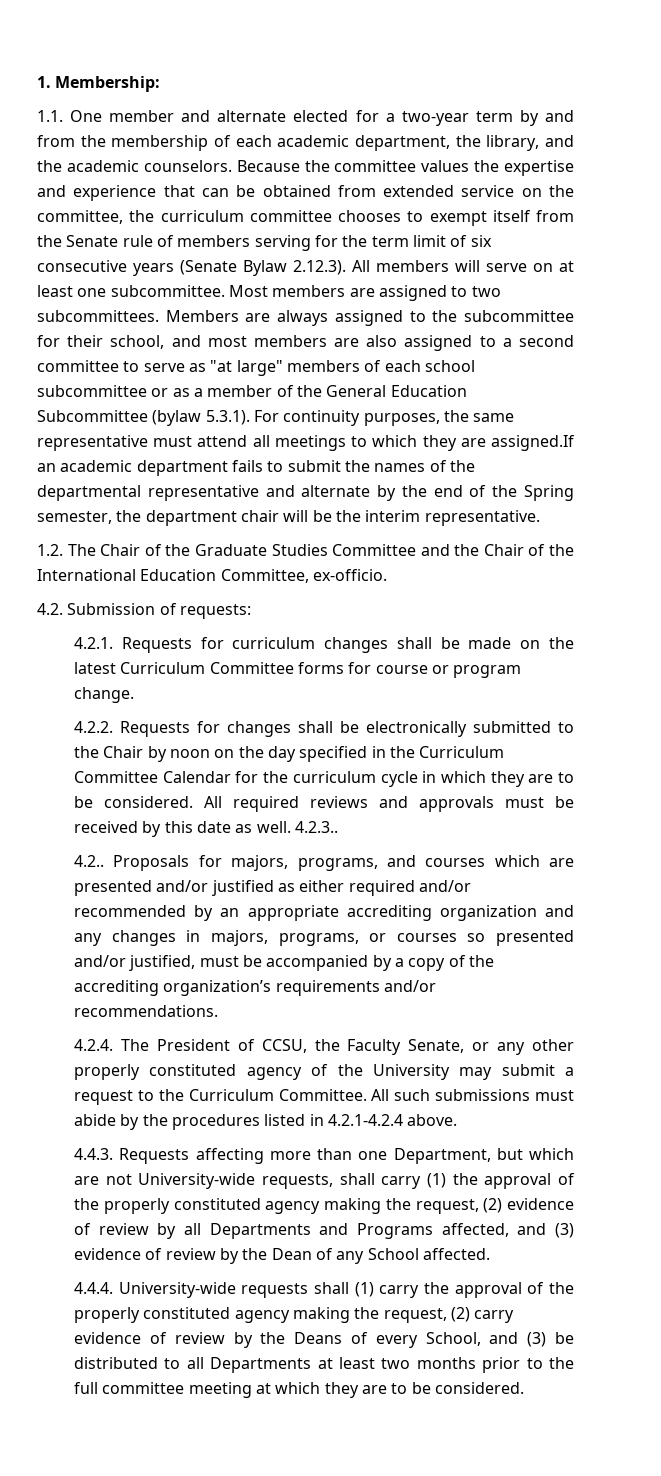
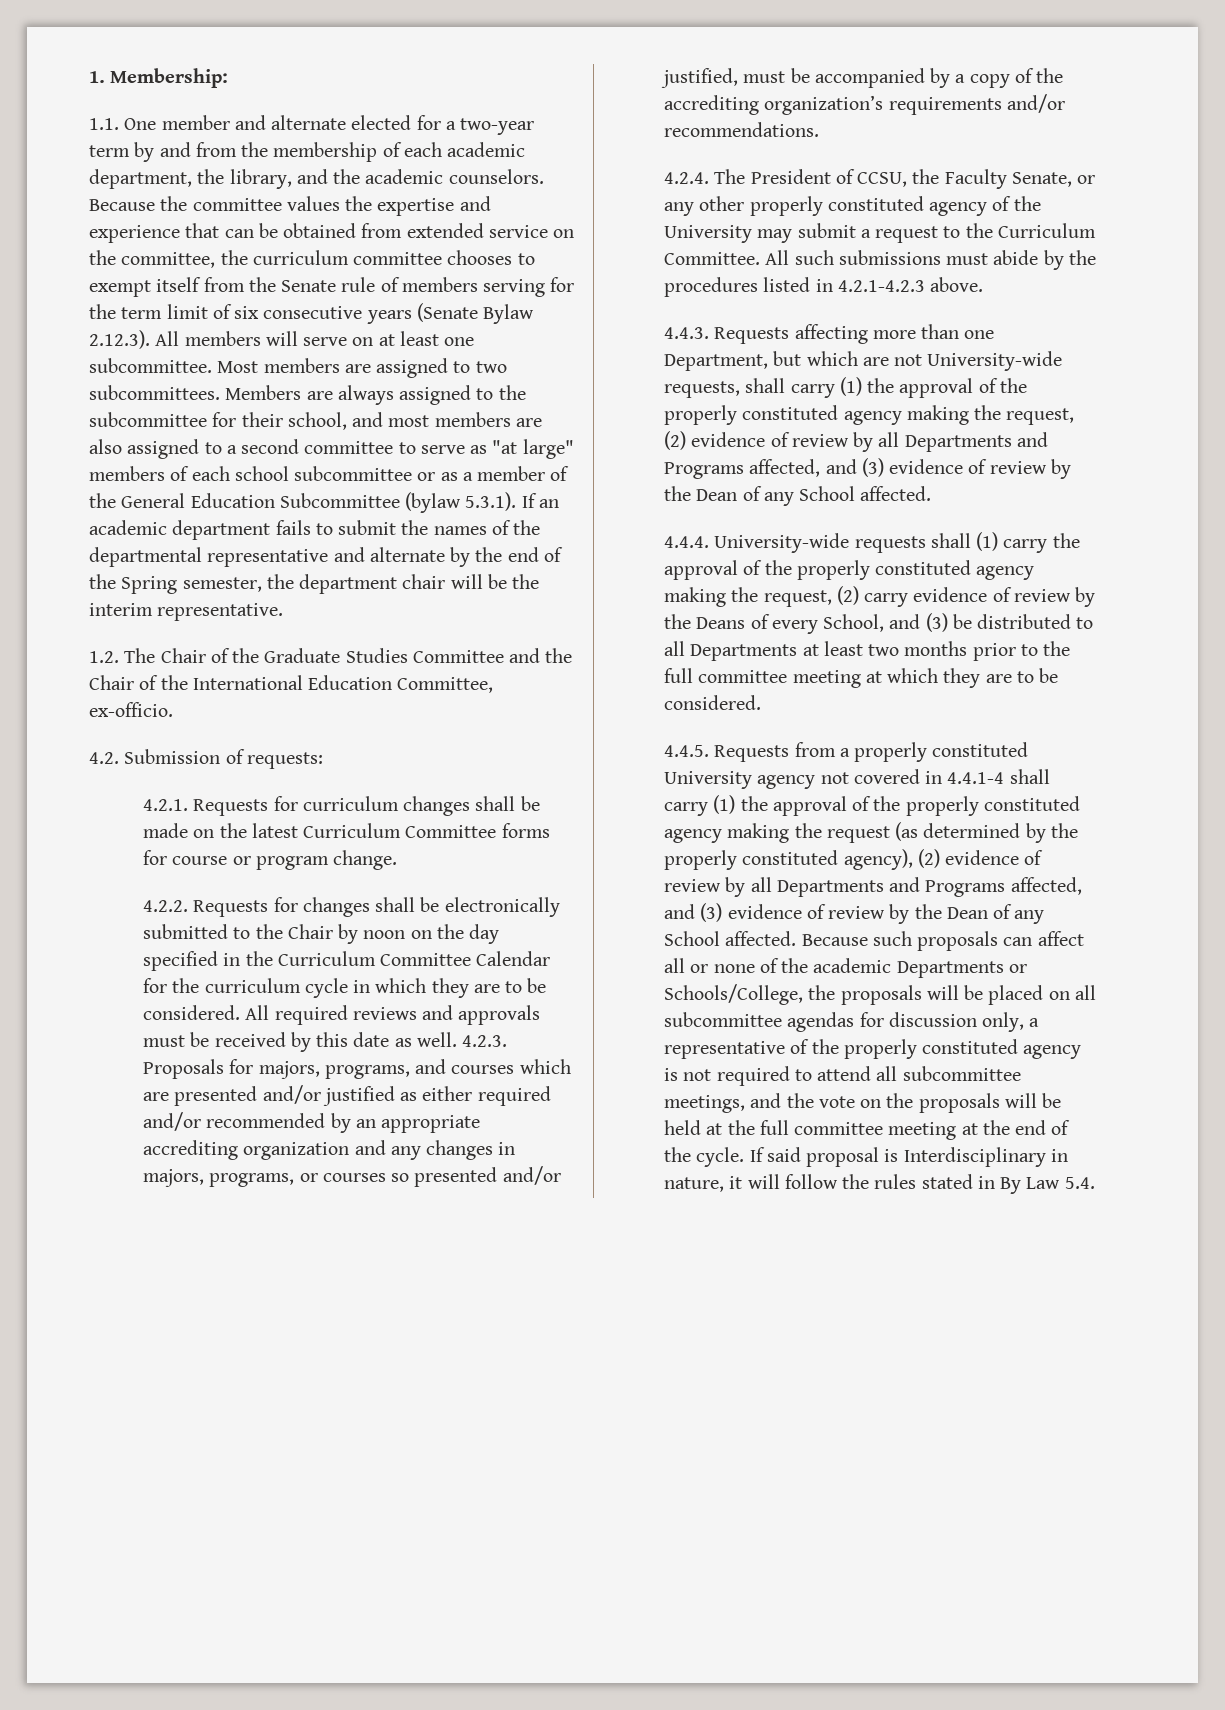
- Members are always assigned to the subcommittee for their school, and most members are also assigned to a second committee to serve as "at large" members of each school subcommittee or as a member of the General Education Subcommittee (bylaw 5.3.1). For continuity purposes, the same representative must attend all meetings to which they are assigned.If an academic department fails to submit the names of the departmental representative and alternate by the end of the Spring semester, the department chair will be the interim representative.
+ Members are always assigned to the subcommittee for their school, and most members are also assigned to a second committee to serve as "at large" members of each school subcommittee or as a member of the General Education Subcommittee (bylaw 5.3.1). If an academic department fails to submit the names of the departmental representative and alternate by the end of the Spring semester, the department chair will be the interim representative.
- 4.2.3..
- 4.2.. Proposals for majors, programs, and courses which are presented and/or justified as either required and/or recommended by an appropriate accrediting organization and any changes in majors, programs, or courses so presented and/or justified, must be accompanied by a copy of the accrediting organization’s requirements and/or recommendations.
+ 4.2.3. Proposals for majors, programs, and courses which are presented and/or justified as either required and/or recommended by an appropriate accrediting organization and any changes in majors, programs, or courses so presented and/or justified, must be accompanied by a copy of the accrediting organization’s requirements and/or recommendations.
- All such submissions must abide by the procedures listed in 4.2.1-4.2.4 above.
+ All such submissions must abide by the procedures listed in 4.2.1-4.2.3 above.
+ 4.4.5. Requests from a properly constituted University agency not covered in 4.4.1-4 shall carry (1) the approval of the properly constituted agency making the request (as determined by the properly constituted agency), (2) evidence of review by all Departments and Programs affected, and (3) evidence of review by the Dean of any School affected. Because such proposals can affect all or none of the academic Departments or Schools/College, the proposals will be placed on all subcommittee agendas for discussion only, a representative of the properly constituted agency is not required to attend all subcommittee meetings, and the vote on the proposals will be held at the full committee meeting at the end of the cycle. If said proposal is Interdisciplinary in nature, it will follow the rules stated in By Law 5.4.

